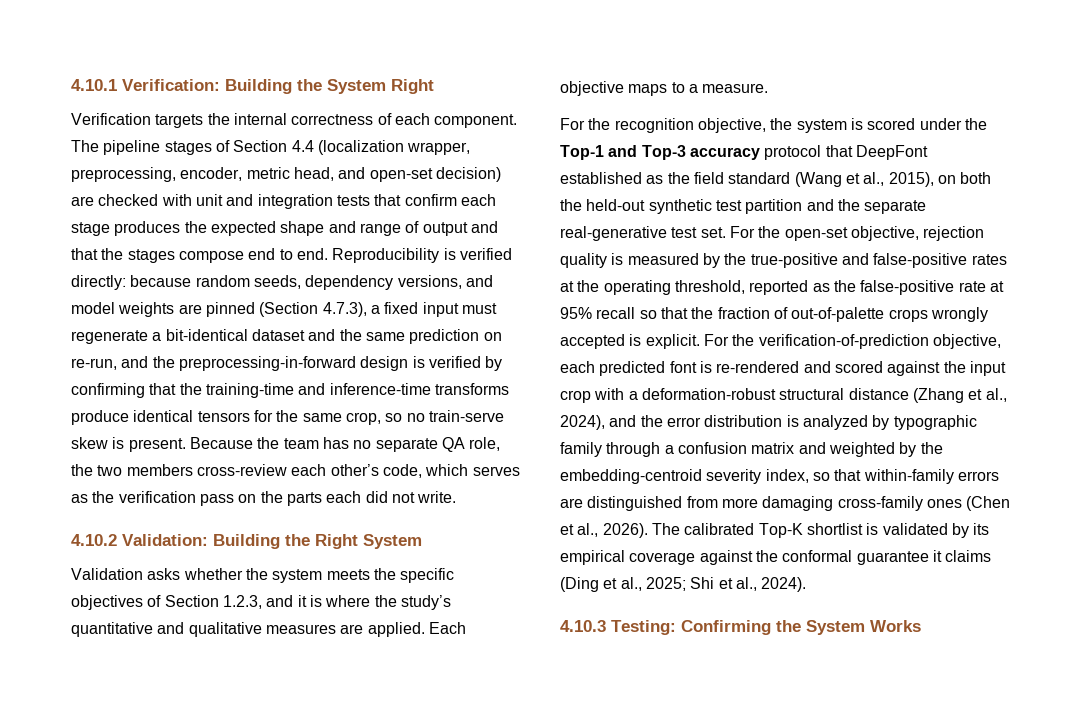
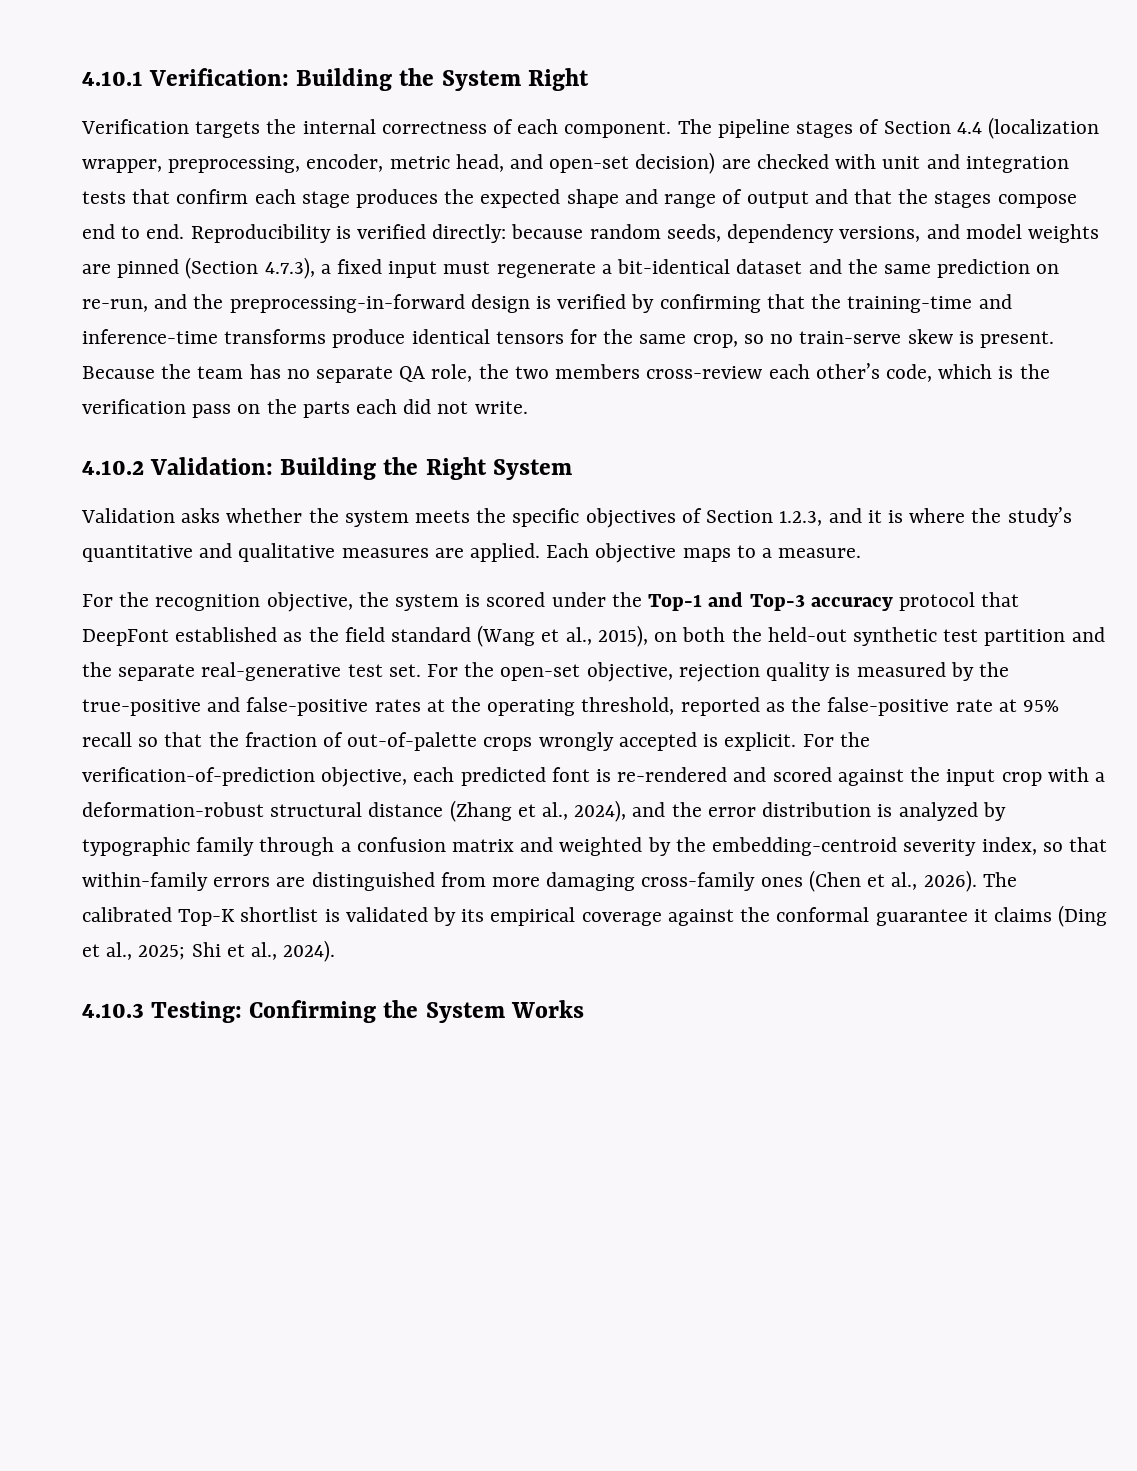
- Because the team has no separate QA role, the two members cross-review each other’s code, which serves as the verification pass on the parts each did not write.
+ Because the team has no separate QA role, the two members cross-review each other’s code, which is the verification pass on the parts each did not write.

